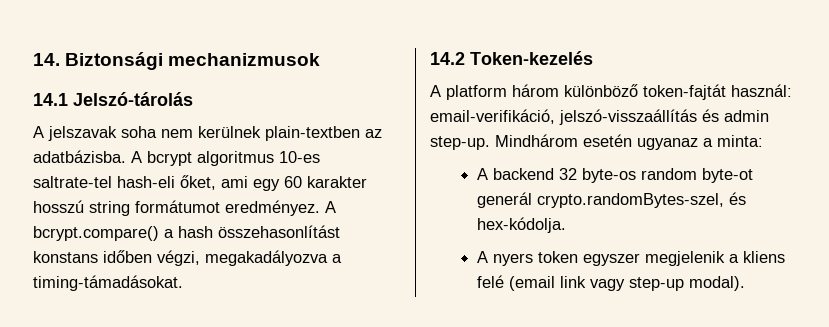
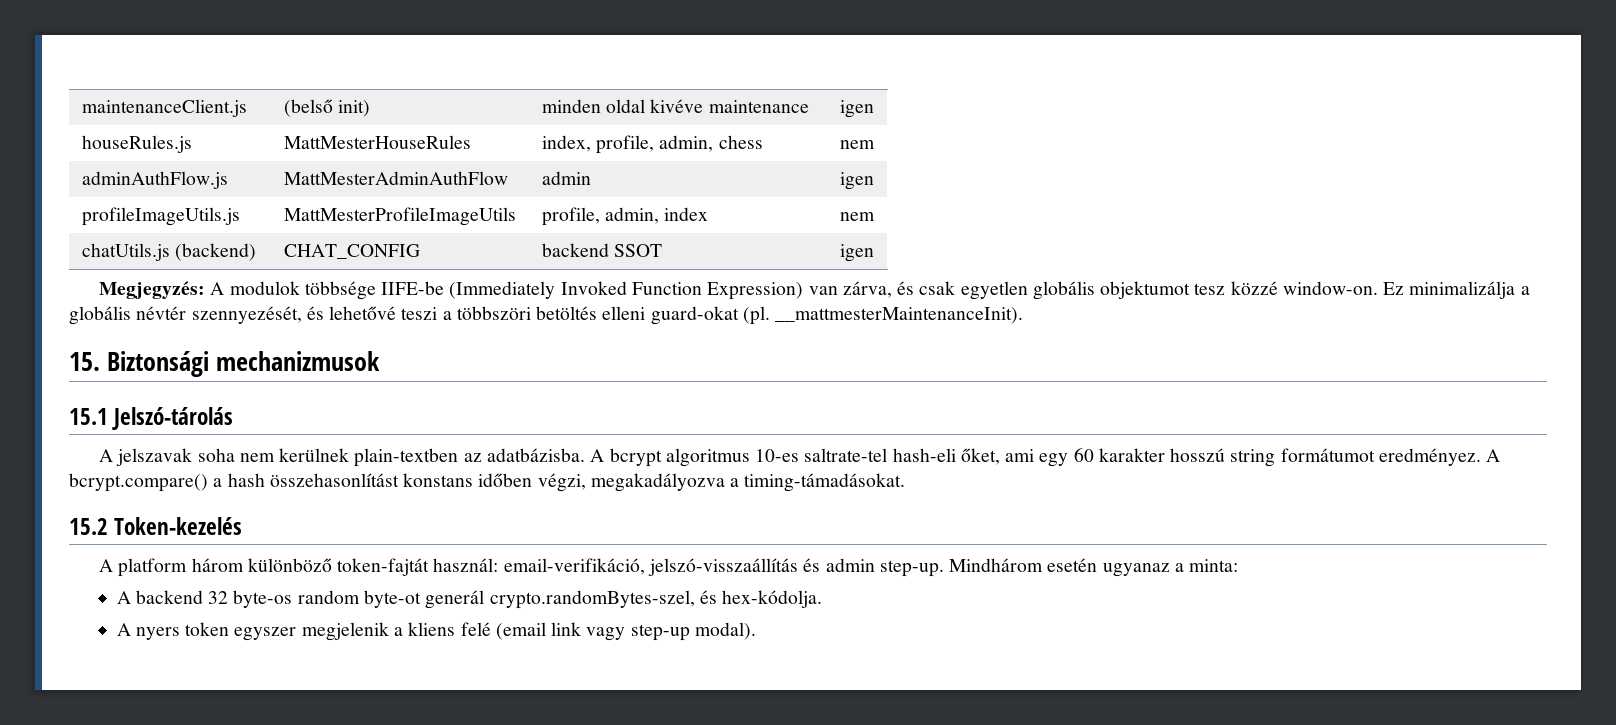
- 14. Biztonsági mechanizmusok
+ maintenanceClient.js | (belső init) | minden oldal kivéve maintenance | igen
+ houseRules.js | MattMesterHouseRules | index, profile, admin, chess | nem
+ adminAuthFlow.js | MattMesterAdminAuthFlow | admin | igen
+ profileImageUtils.js | MattMesterProfileImageUtils | profile, admin, index | nem
+ chatUtils.js (backend) | CHAT_CONFIG | backend SSOT | igen
+ Megjegyzés: A modulok többsége IIFE-be (Immediately Invoked Function Expression) van zárva, és csak egyetlen globális objektumot tesz közzé window-on. Ez minimalizálja a globális névtér szennyezését, és lehetővé teszi a többszöri betöltés elleni guard-okat (pl. __mattmesterMaintenanceInit).
+ 15. Biztonsági mechanizmusok
- 14.1 Jelszó-tárolás
+ 15.1 Jelszó-tárolás
- 14.2 Token-kezelés
+ 15.2 Token-kezelés

